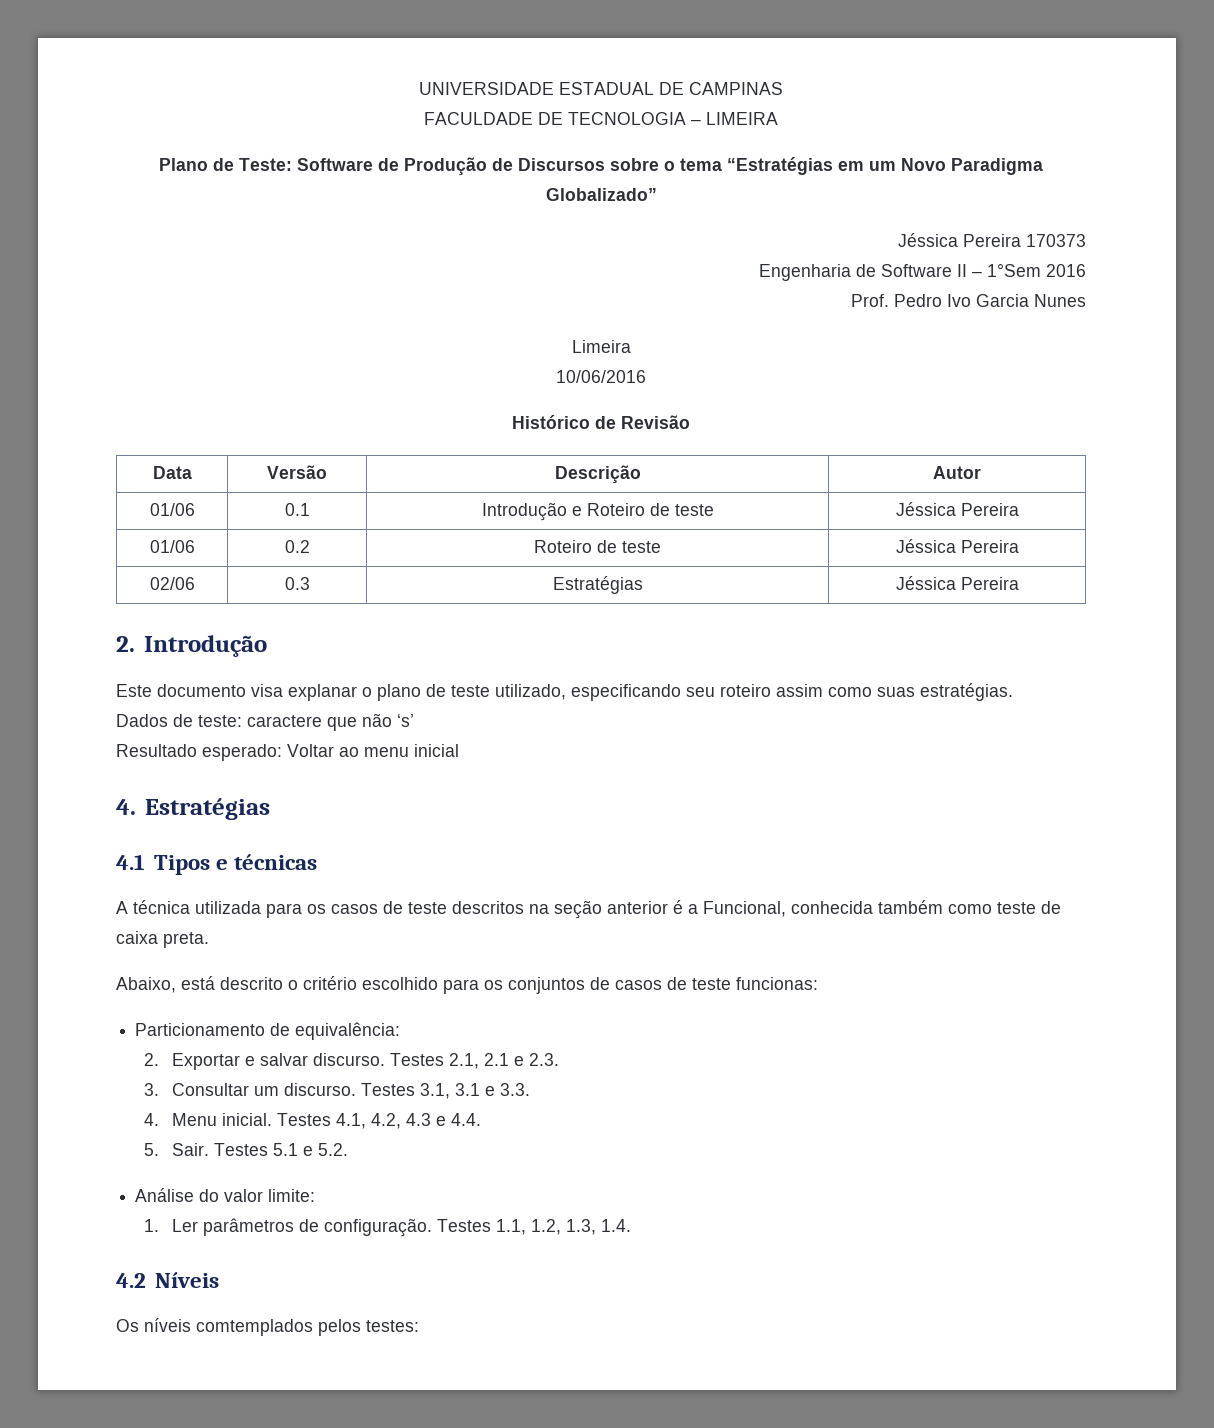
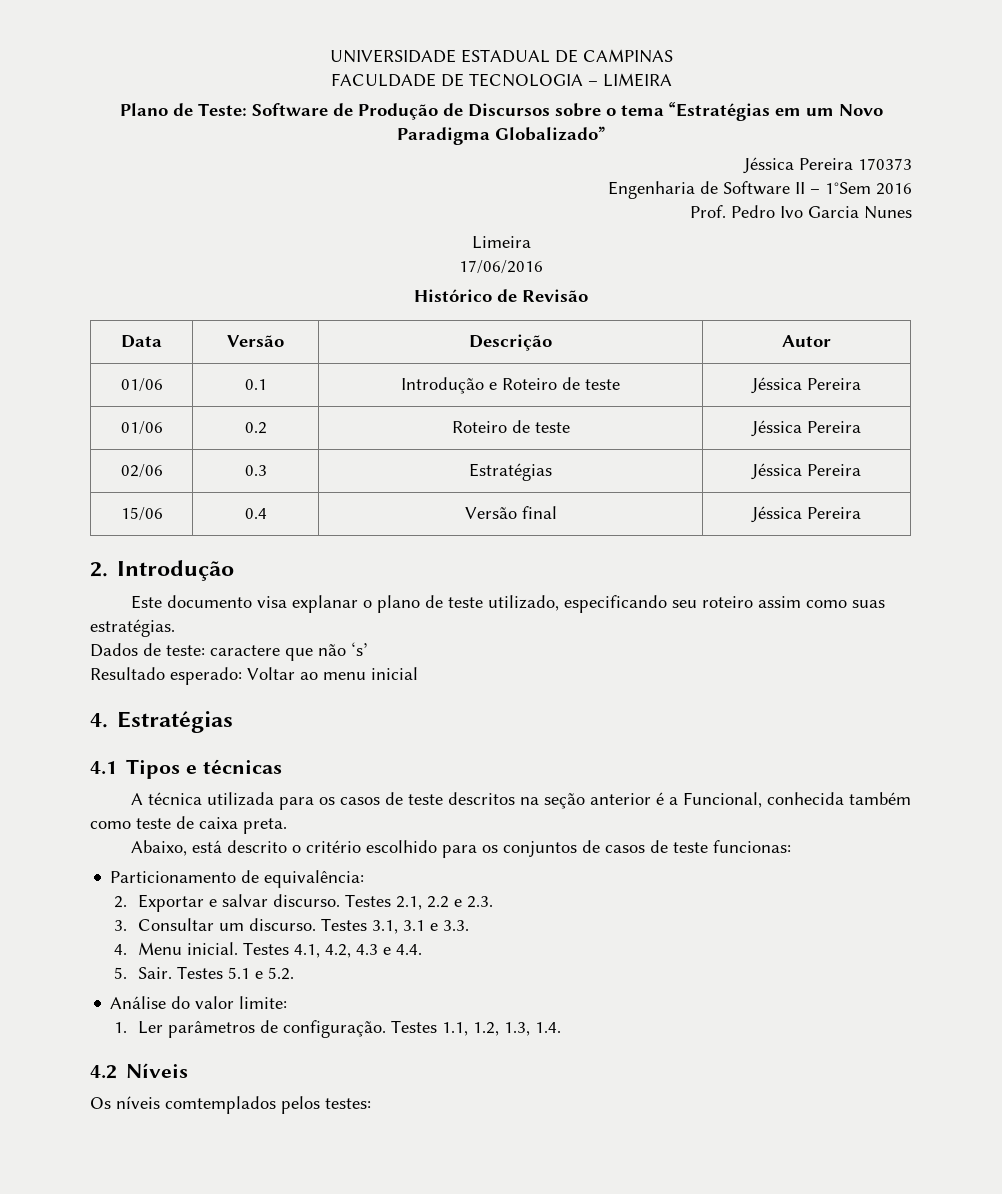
- 10/06/2016
+ 17/06/2016
+ 15/06 | 0.4 | Versão final | Jéssica Pereira
- Testes 2.1, 2.1 e 2.3.
+ Testes 2.1, 2.2 e 2.3.

